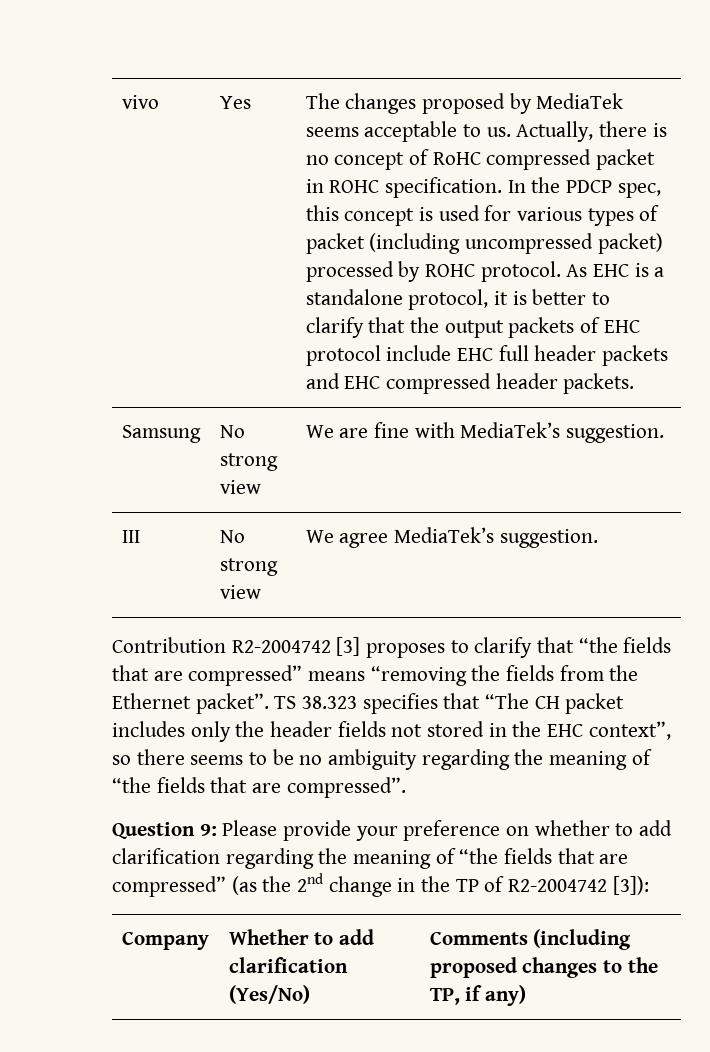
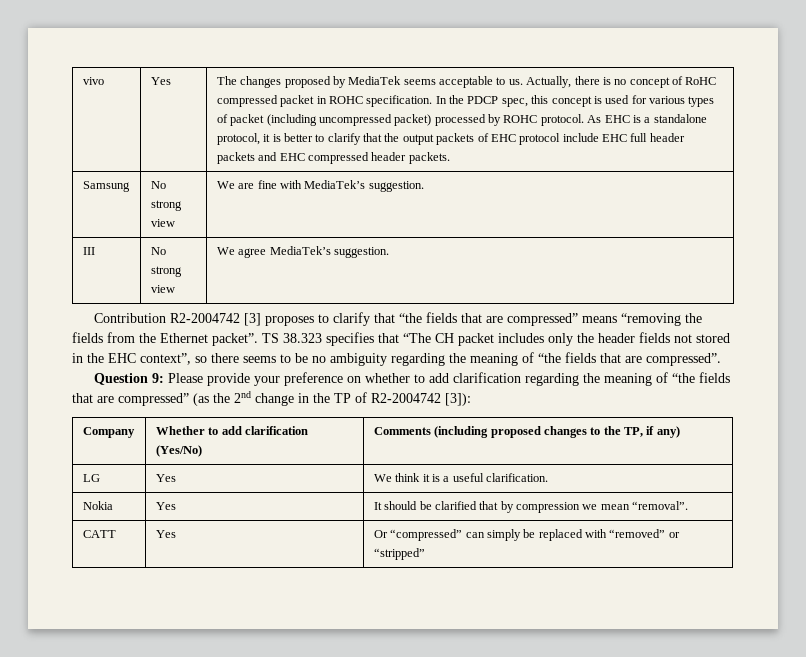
+ LG | Yes | We think it is a useful clarification.
+ Nokia | Yes | It should be clarified that by compression we mean “removal”.
+ CATT | Yes | Or “compressed” can simply be replaced with “removed” or “stripped”

